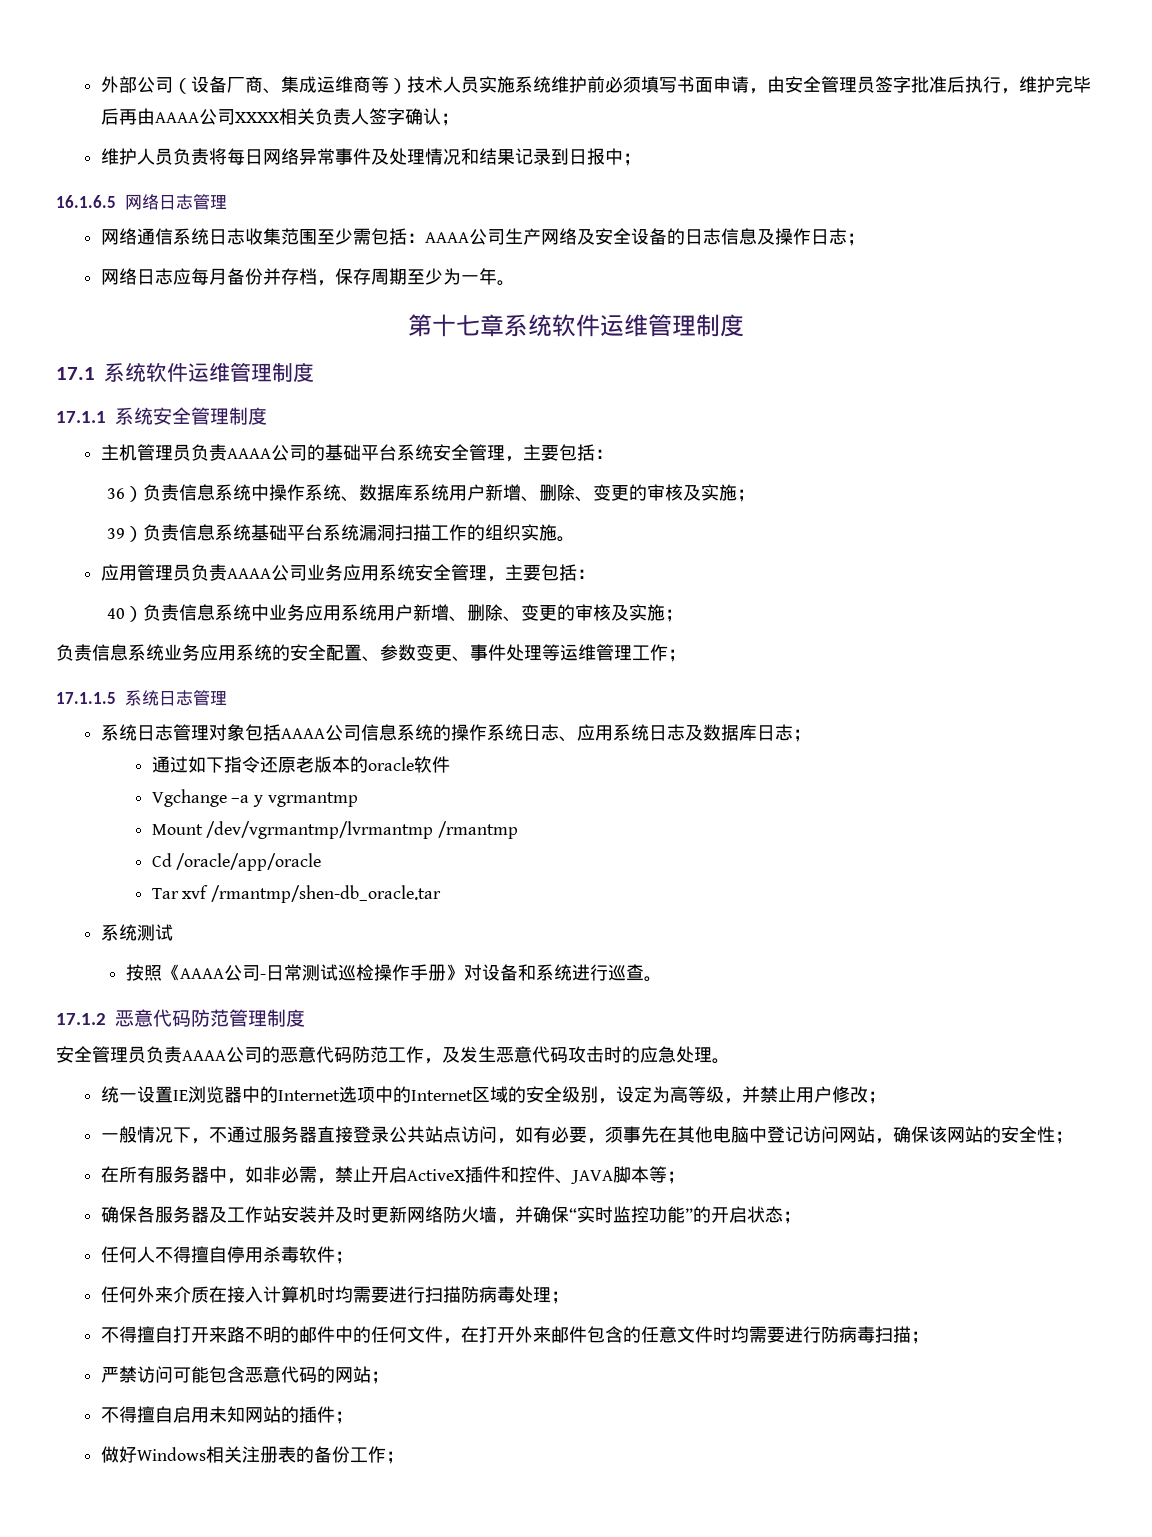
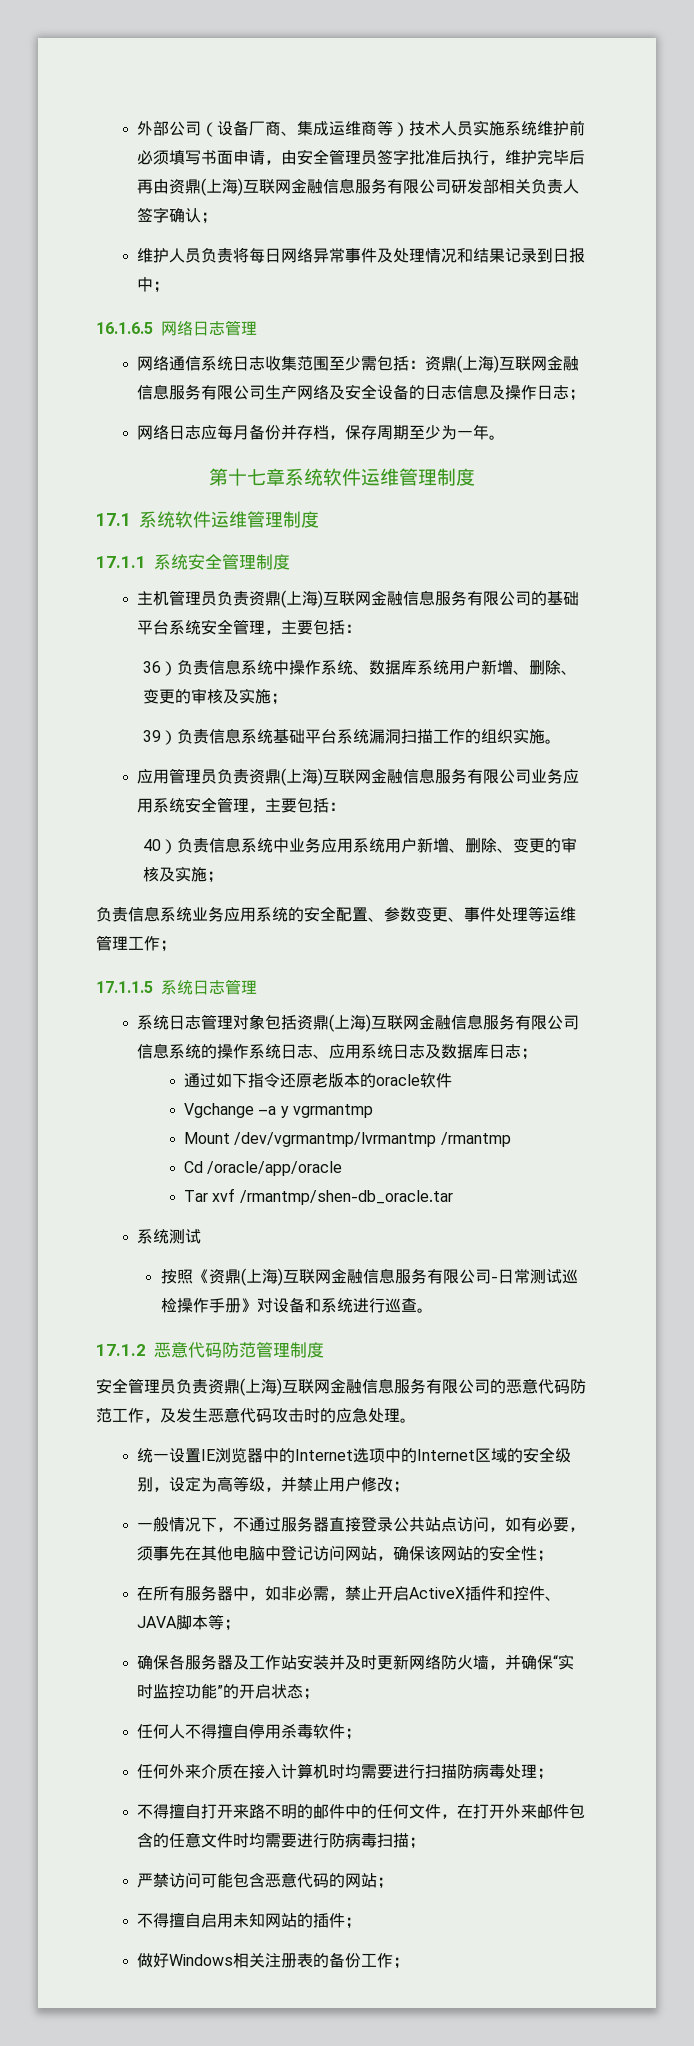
- 外部公司（设备厂商、集成运维商等）技术人员实施系统维护前必须填写书面申请，由安全管理员签字批准后执行，维护完毕后再由AAAA公司XXXX相关负责人签字确认；
+ 外部公司（设备厂商、集成运维商等）技术人员实施系统维护前必须填写书面申请，由安全管理员签字批准后执行，维护完毕后再由资鼎(上海)互联网金融信息服务有限公司研发部相关负责人签字确认；
- 网络通信系统日志收集范围至少需包括：AAAA公司生产网络及安全设备的日志信息及操作日志；
+ 网络通信系统日志收集范围至少需包括：资鼎(上海)互联网金融信息服务有限公司生产网络及安全设备的日志信息及操作日志；
- 主机管理员负责AAAA公司的基础平台系统安全管理，主要包括：
+ 主机管理员负责资鼎(上海)互联网金融信息服务有限公司的基础平台系统安全管理，主要包括：
- 应用管理员负责AAAA公司业务应用系统安全管理，主要包括：
+ 应用管理员负责资鼎(上海)互联网金融信息服务有限公司业务应用系统安全管理，主要包括：
- 系统日志管理对象包括AAAA公司信息系统的操作系统日志、应用系统日志及数据库日志；
+ 系统日志管理对象包括资鼎(上海)互联网金融信息服务有限公司信息系统的操作系统日志、应用系统日志及数据库日志；
- 按照《AAAA公司-日常测试巡检操作手册》对设备和系统进行巡查。
+ 按照《资鼎(上海)互联网金融信息服务有限公司-日常测试巡检操作手册》对设备和系统进行巡查。
- 安全管理员负责AAAA公司的恶意代码防范工作，及发生恶意代码攻击时的应急处理。
+ 安全管理员负责资鼎(上海)互联网金融信息服务有限公司的恶意代码防范工作，及发生恶意代码攻击时的应急处理。

